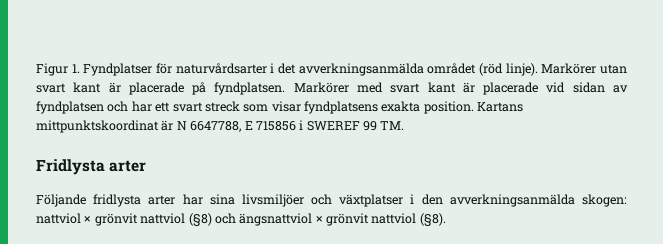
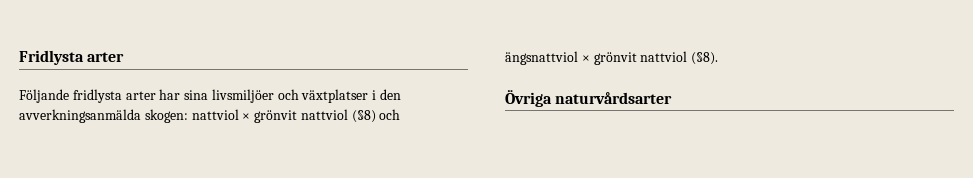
- Figur 1. Fyndplatser för naturvårdsarter i det avverkningsanmälda området (röd linje). Markörer utan svart kant är placerade på fyndplatsen. Markörer med svart kant är placerade vid sidan av fyndplatsen och har ett svart streck som visar fyndplatsens exakta position. Kartans mittpunktskoordinat är N 6647788, E 715856 i SWEREF 99 TM.
+ Övriga naturvårdsarter

